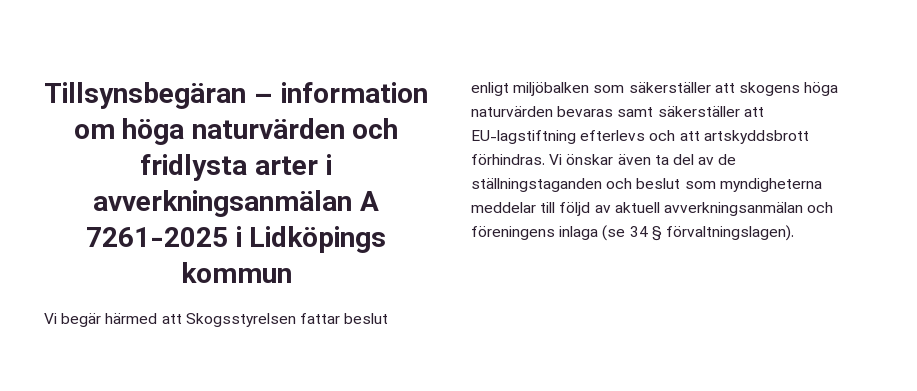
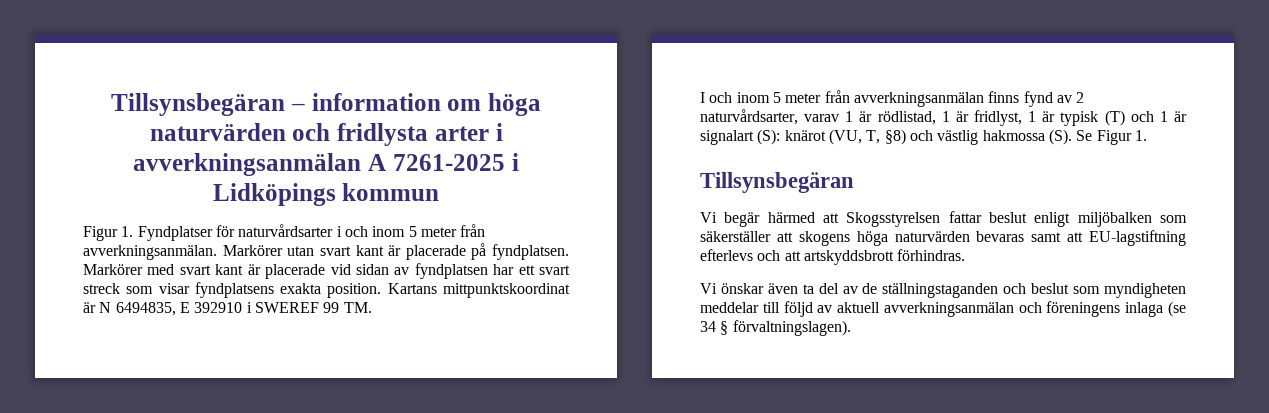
+ Figur 1. Fyndplatser för naturvårdsarter i och inom 5 meter från avverkningsanmälan. Markörer utan svart kant är placerade på fyndplatsen. Markörer med svart kant är placerade vid sidan av fyndplatsen har ett svart streck som visar fyndplatsens exakta position. Kartans mittpunktskoordinat är N 6494835, E 392910 i SWEREF 99 TM.
+ I och inom 5 meter från avverkningsanmälan finns fynd av 2 naturvårdsarter, varav 1 är rödlistad, 1 är fridlyst, 1 är typisk (T) och 1 är signalart (S): knärot (VU, T, §8) och västlig hakmossa (S). Se Figur 1.
+ Tillsynsbegäran
- Vi begär härmed att Skogsstyrelsen fattar beslut enligt miljöbalken som säkerställer att skogens höga naturvärden bevaras samt säkerställer att EU-lagstiftning efterlevs och att artskyddsbrott förhindras. Vi önskar även ta del av de ställningstaganden och beslut som myndigheterna meddelar till följd av aktuell avverkningsanmälan och föreningens inlaga (se 34 § förvaltningslagen).
+ Vi begär härmed att Skogsstyrelsen fattar beslut enligt miljöbalken som säkerställer att skogens höga naturvärden bevaras samt att EU-lagstiftning efterlevs och att artskyddsbrott förhindras.
+ Vi önskar även ta del av de ställningstaganden och beslut som myndigheten meddelar till följd av aktuell avverkningsanmälan och föreningens inlaga (se 34 § förvaltningslagen).

